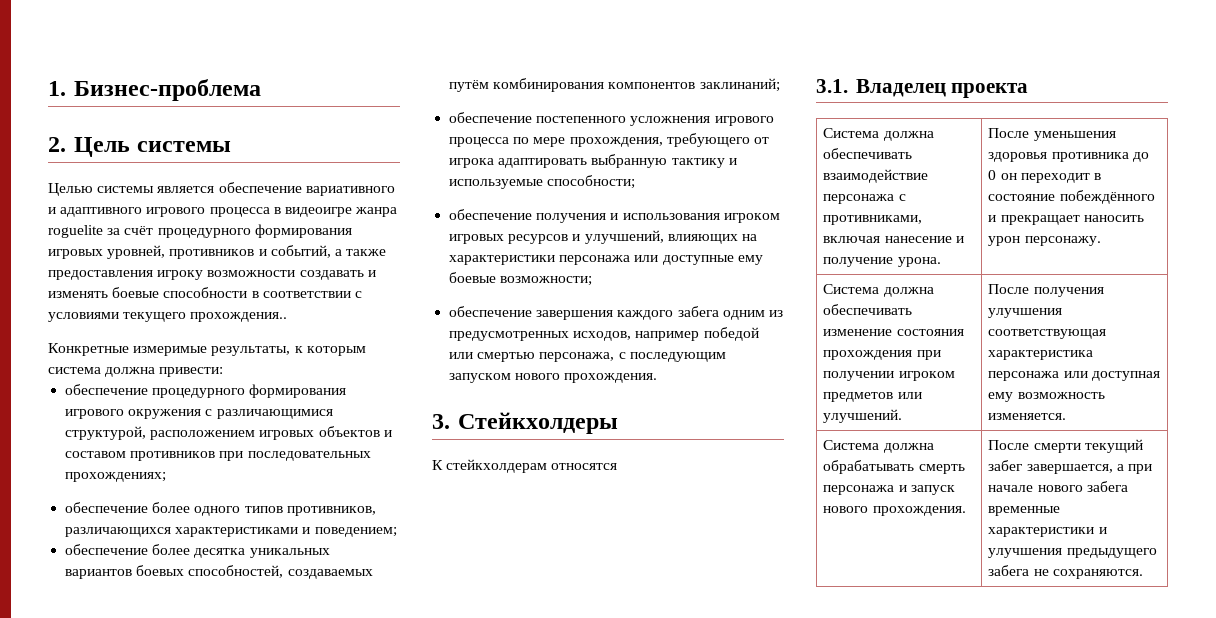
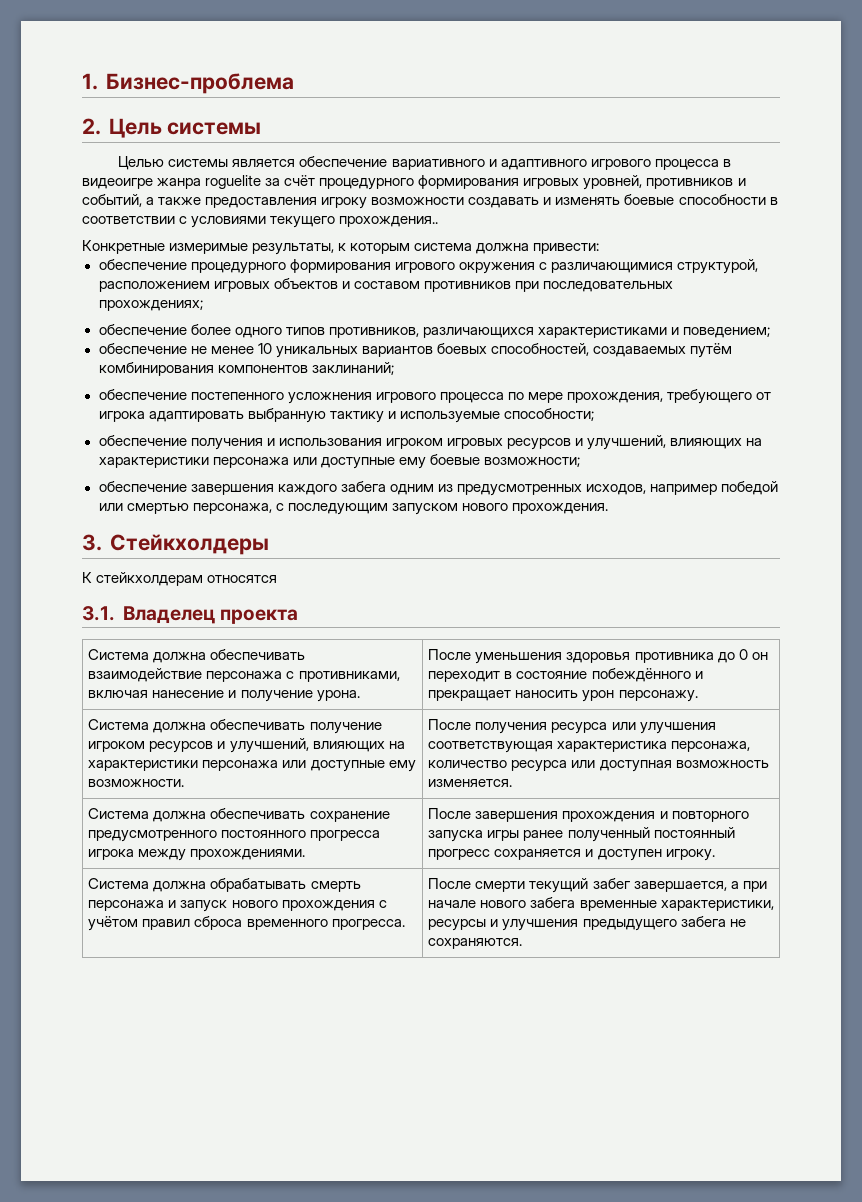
- обеспечение более десятка уникальных вариантов боевых способностей, создаваемых путём комбинирования компонентов заклинаний;
+ обеспечение не менее 10 уникальных вариантов боевых способностей, создаваемых путём комбинирования компонентов заклинаний;
- Система должна обеспечивать изменение состояния прохождения при получении игроком предметов или улучшений. | После получения улучшения соответствующая характеристика персонажа или доступная ему возможность изменяется.
+ Система должна обеспечивать получение игроком ресурсов и улучшений, влияющих на характеристики персонажа или доступные ему возможности. | После получения ресурса или улучшения соответствующая характеристика персонажа, количество ресурса или доступная возможность изменяется.
+ Система должна обеспечивать сохранение предусмотренного постоянного прогресса игрока между прохождениями. | После завершения прохождения и повторного запуска игры ранее полученный постоянный прогресс сохраняется и доступен игроку.
- Система должна обрабатывать смерть персонажа и запуск нового прохождения. | После смерти текущий забег завершается, а при начале нового забега временные характеристики и улучшения предыдущего забега не сохраняются.
+ Система должна обрабатывать смерть персонажа и запуск нового прохождения с учётом правил сброса временного прогресса. | После смерти текущий забег завершается, а при начале нового забега временные характеристики, ресурсы и улучшения предыдущего забега не сохраняются.

